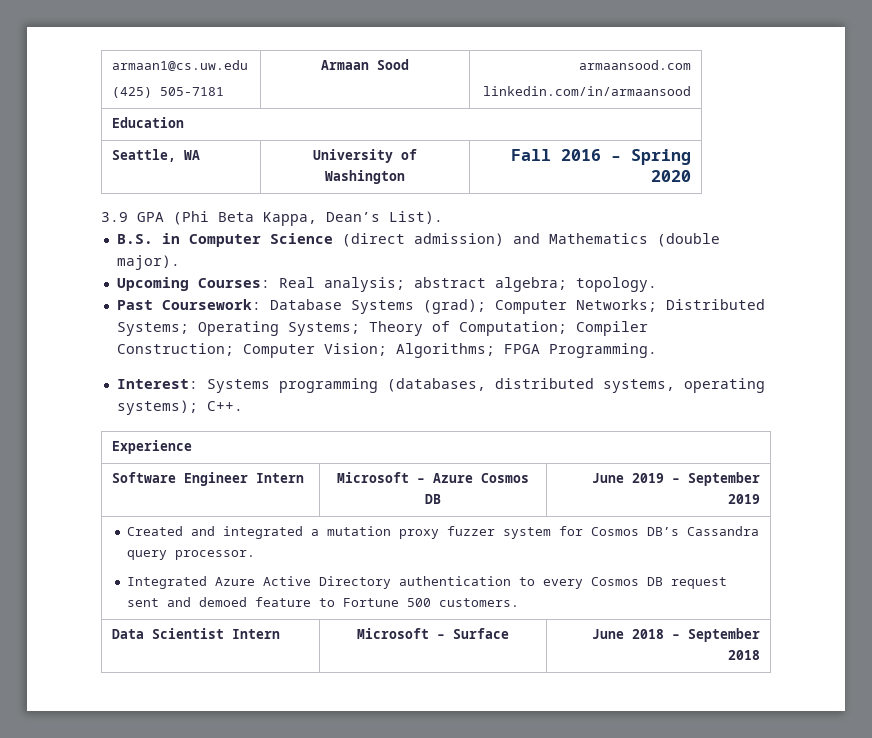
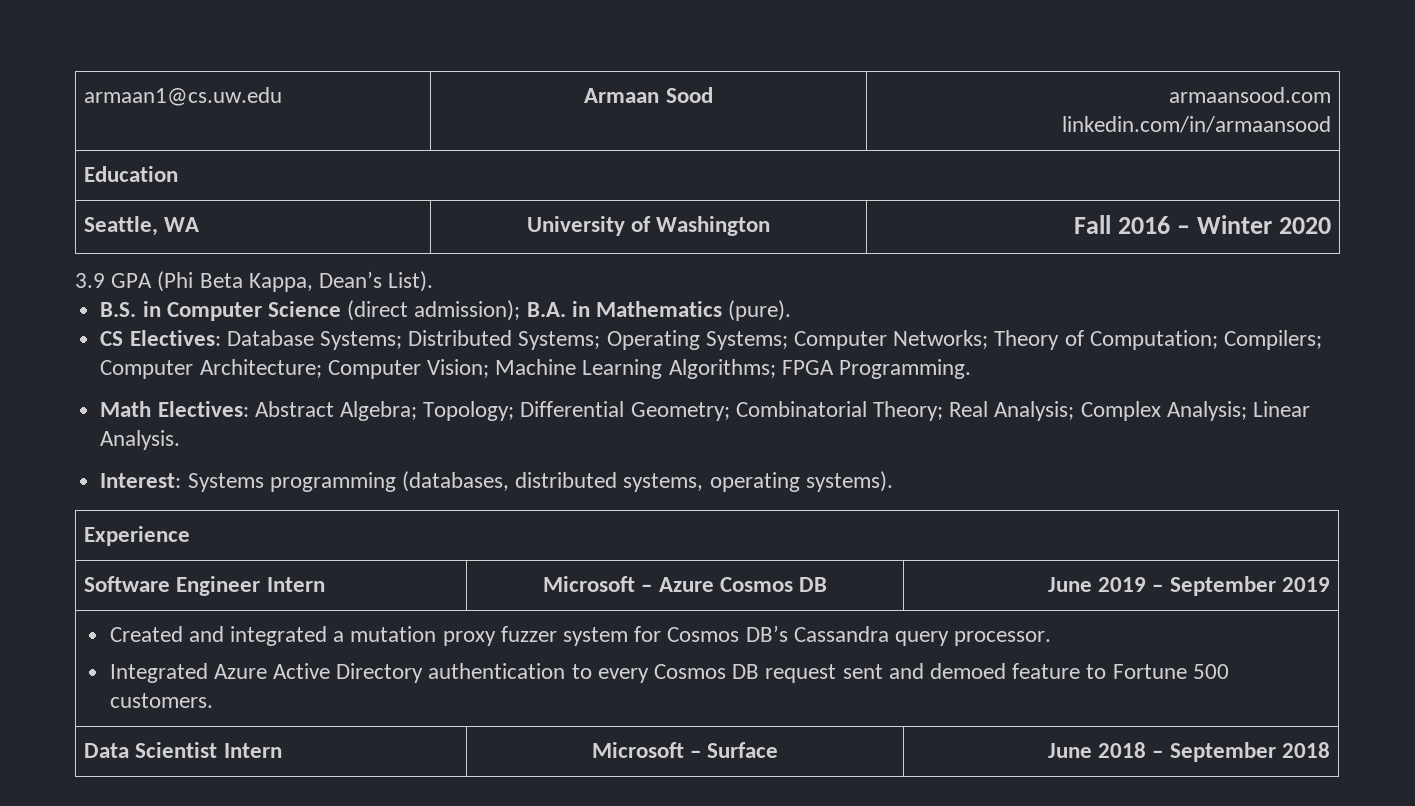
- armaan1@cs.uw.edu
- (425) 505-7181 | Armaan Sood | armaansood.com
+ armaan1@cs.uw.edu | Armaan Sood | armaansood.com
- Seattle, WA | University of Washington | Fall 2016 – Spring 2020
+ Seattle, WA | University of Washington | Fall 2016 – Winter 2020
- B.S. in Computer Science (direct admission) and Mathematics (double major).
- Upcoming Courses: Real analysis; abstract algebra; topology.
- Past Coursework: Database Systems (grad); Computer Networks; Distributed Systems; Operating Systems; Theory of Computation; Compiler Construction; Computer Vision; Algorithms; FPGA Programming.
+ B.S. in Computer Science (direct admission); B.A. in Mathematics (pure).
+ CS Electives: Database Systems; Distributed Systems; Operating Systems; Computer Networks; Theory of Computation; Compilers; Computer Architecture; Computer Vision; Machine Learning Algorithms; FPGA Programming.
+ Math Electives: Abstract Algebra; Topology; Differential Geometry; Combinatorial Theory; Real Analysis; Complex Analysis; Linear Analysis.
- Interest: Systems programming (databases, distributed systems, operating systems); C++.
+ Interest: Systems programming (databases, distributed systems, operating systems).

